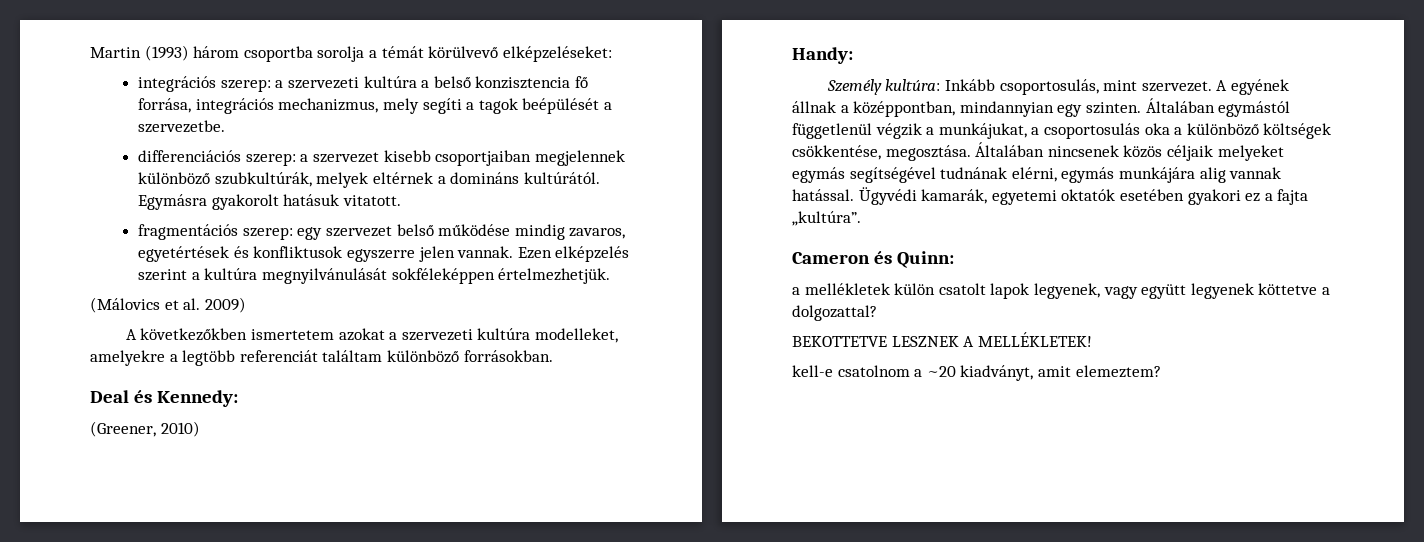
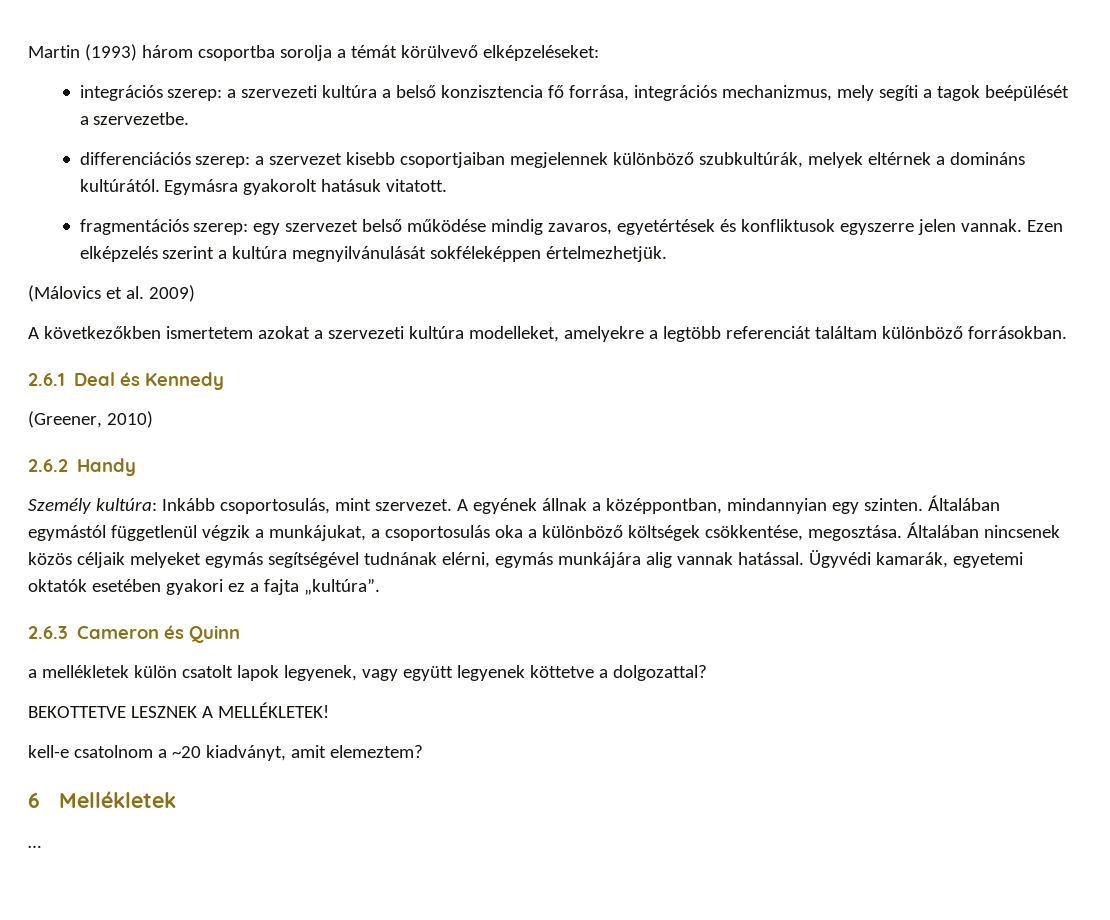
- Deal és Kennedy:
+ 2.6.1 Deal és Kennedy
- Handy:
+ 2.6.2 Handy
- Cameron és Quinn:
+ 2.6.3 Cameron és Quinn
+ 6 Mellékletek
+ …

